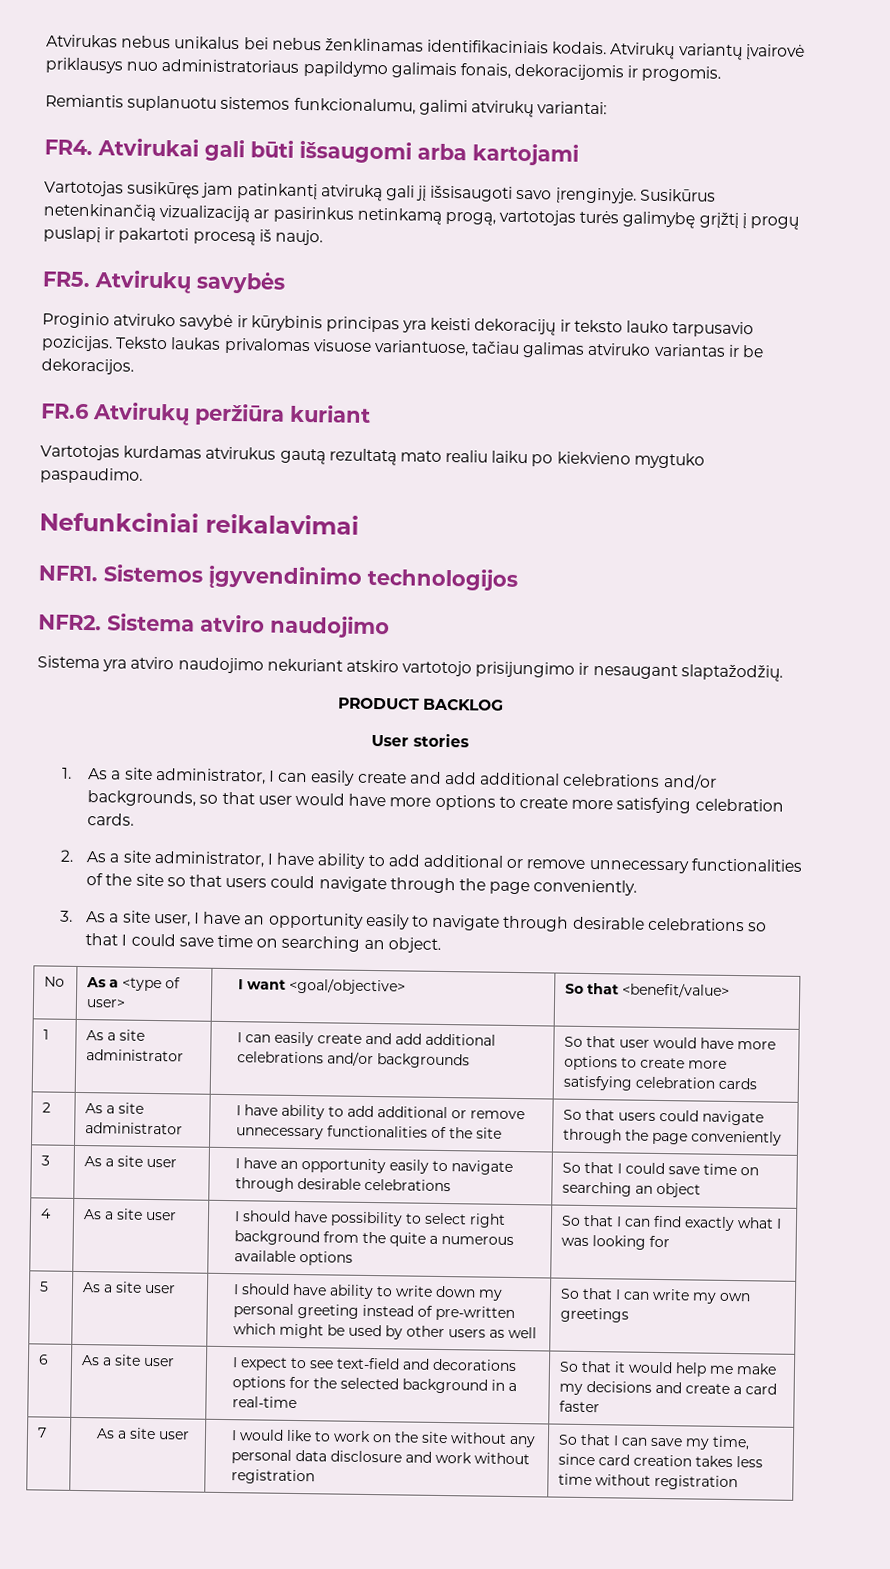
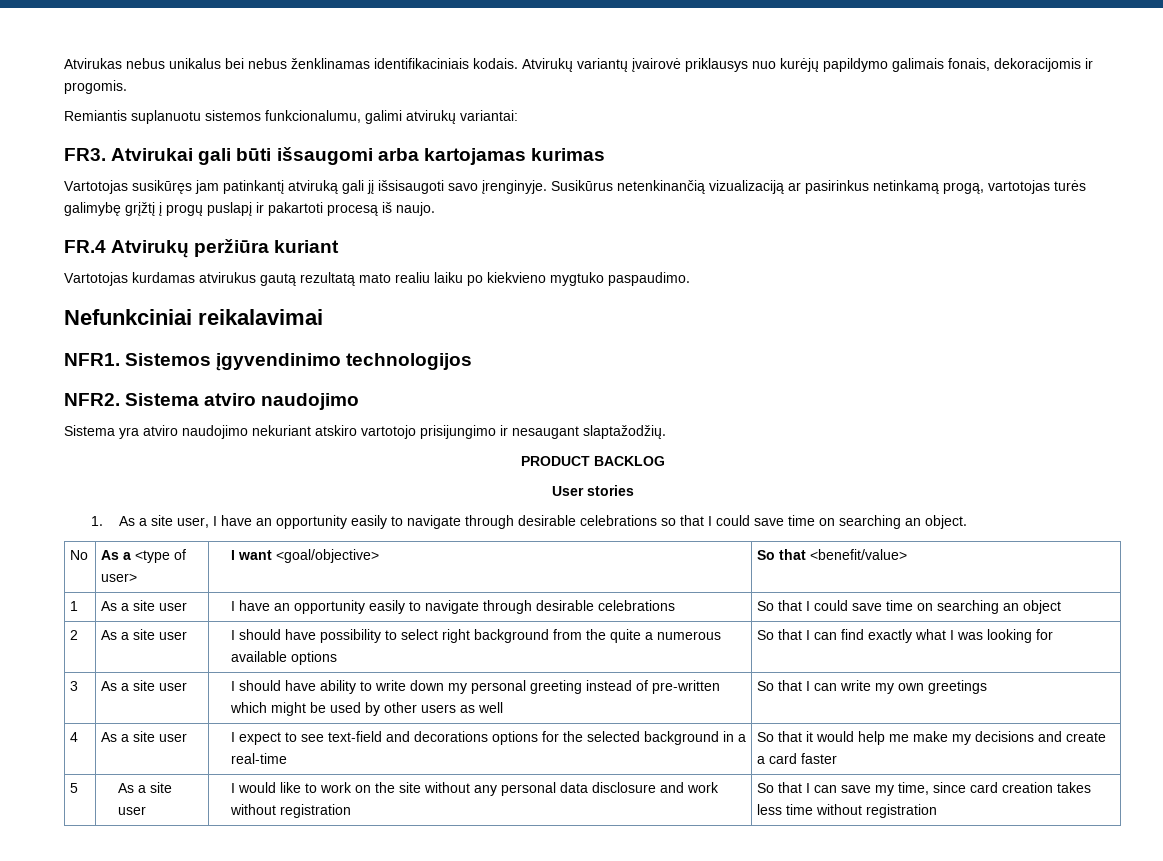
- Atvirukų variantų įvairovė priklausys nuo administratoriaus papildymo galimais fonais, dekoracijomis ir progomis.
+ Atvirukų variantų įvairovė priklausys nuo kurėjų papildymo galimais fonais, dekoracijomis ir progomis.
- FR4. Atvirukai gali būti išsaugomi arba kartojami
+ FR3. Atvirukai gali būti išsaugomi arba kartojamas kurimas
- FR5. Atvirukų savybės
- Proginio atviruko savybė ir kūrybinis principas yra keisti dekoracijų ir teksto lauko tarpusavio pozicijas. Teksto laukas privalomas visuose variantuose, tačiau galimas atviruko variantas ir be dekoracijos.
- FR.6 Atvirukų peržiūra kuriant
+ FR.4 Atvirukų peržiūra kuriant
- 1. As a site administrator, I can easily create and add additional celebrations and/or backgrounds, so that user would have more options to create more satisfying celebration cards.
- 2. As a site administrator, I have ability to add additional or remove unnecessary functionalities of the site so that users could navigate through the page conveniently.
- 3. As a site user, I have an opportunity easily to navigate through desirable celebrations so that I could save time on searching an object.
+ 1. As a site user, I have an opportunity easily to navigate through desirable celebrations so that I could save time on searching an object.
- 1 | As a site administrator | I can easily create and add additional celebrations and/or backgrounds | So that user would have more options to create more satisfying celebration cards
- 2 | As a site administrator | I have ability to add additional or remove unnecessary functionalities of the site | So that users could navigate through the page conveniently
- 3 | As a site user | I have an opportunity easily to navigate through desirable celebrations | So that I could save time on searching an object
+ 1 | As a site user | I have an opportunity easily to navigate through desirable celebrations | So that I could save time on searching an object
- 4 | As a site user | I should have possibility to select right background from the quite a numerous available options | So that I can find exactly what I was looking for
+ 2 | As a site user | I should have possibility to select right background from the quite a numerous available options | So that I can find exactly what I was looking for
- 5 | As a site user | I should have ability to write down my personal greeting instead of pre-written which might be used by other users as well | So that I can write my own greetings
+ 3 | As a site user | I should have ability to write down my personal greeting instead of pre-written which might be used by other users as well | So that I can write my own greetings
- 6 | As a site user | I expect to see text-field and decorations options for the selected background in a real-time | So that it would help me make my decisions and create a card faster
+ 4 | As a site user | I expect to see text-field and decorations options for the selected background in a real-time | So that it would help me make my decisions and create a card faster
- 7 | As a site user | I would like to work on the site without any personal data disclosure and work without registration | So that I can save my time, since card creation takes less time without registration
+ 5 | As a site user | I would like to work on the site without any personal data disclosure and work without registration | So that I can save my time, since card creation takes less time without registration

